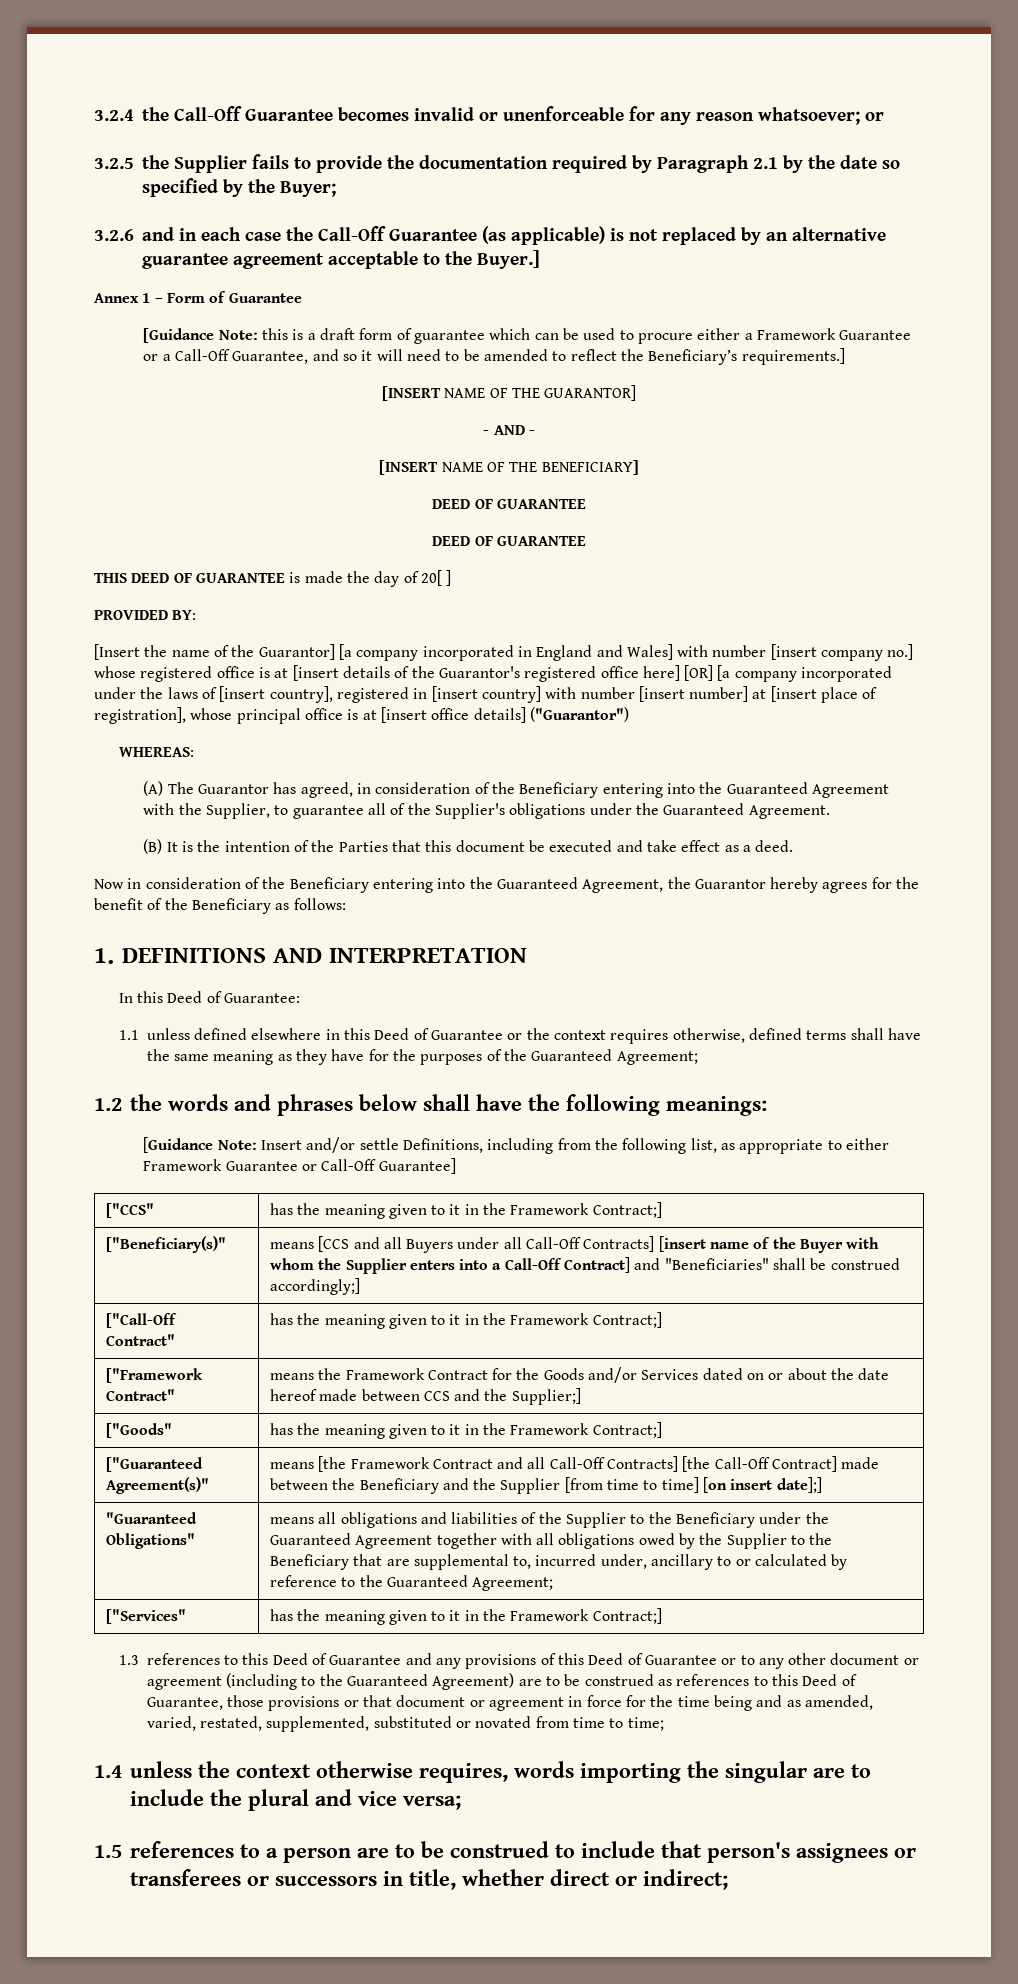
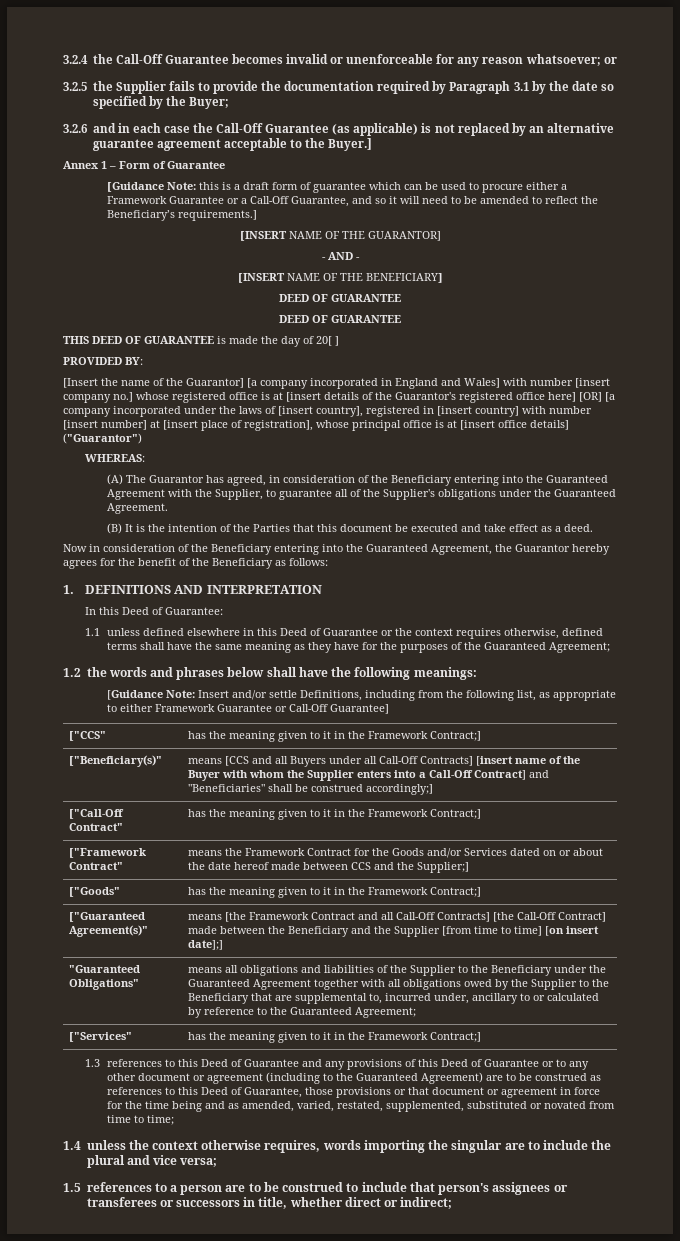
- 3.2.5 the Supplier fails to provide the documentation required by Paragraph 2.1 by the date so specified by the Buyer;
+ 3.2.5 the Supplier fails to provide the documentation required by Paragraph 3.1 by the date so specified by the Buyer;

